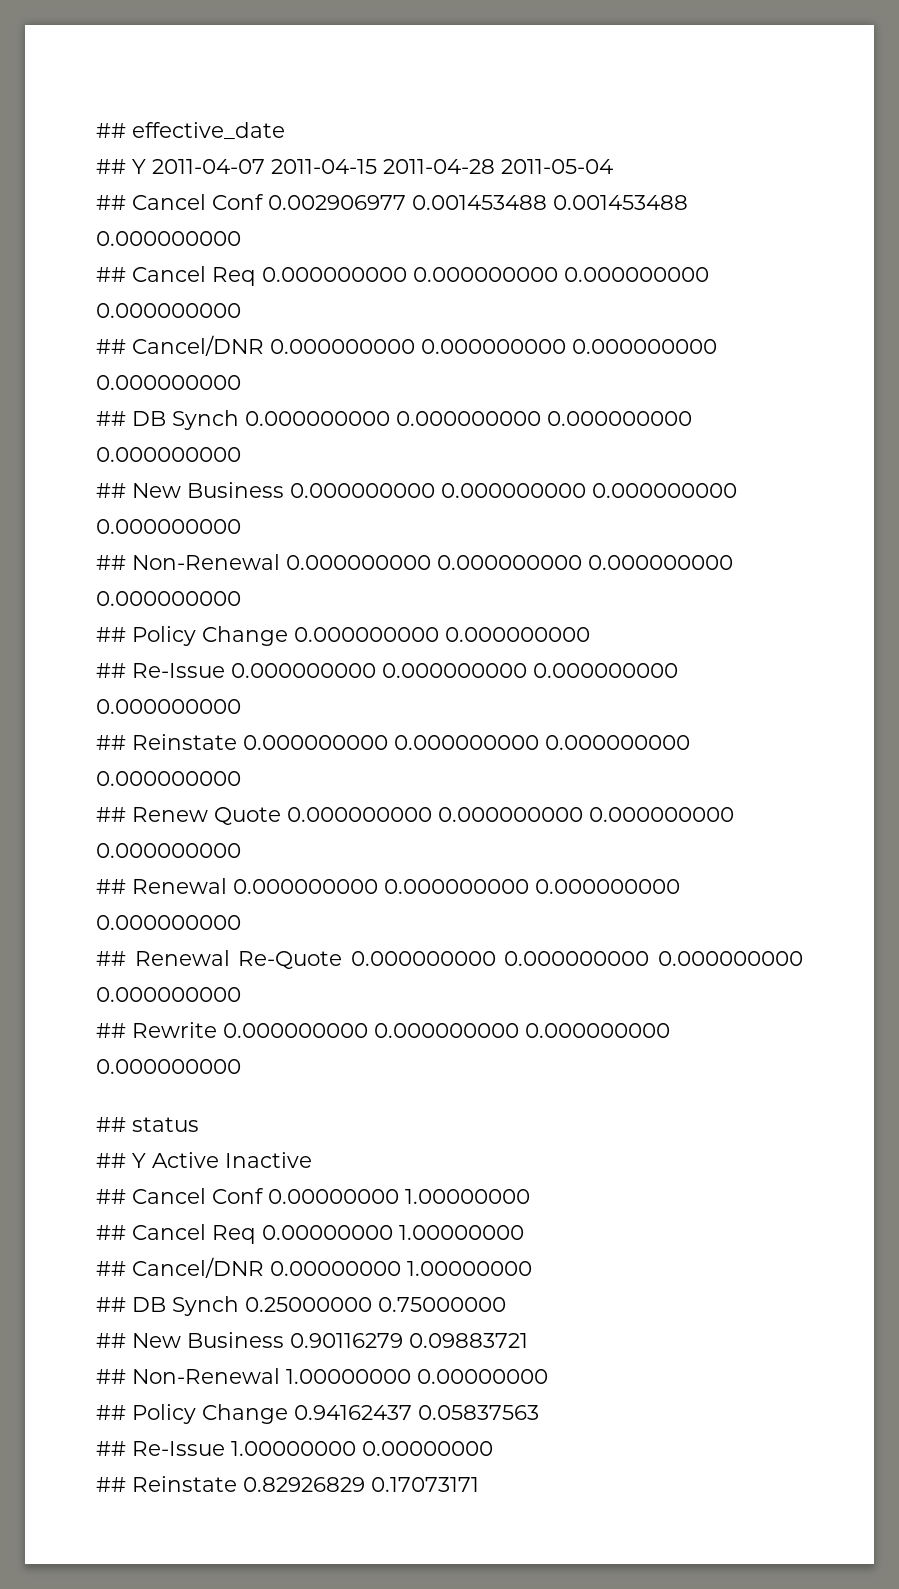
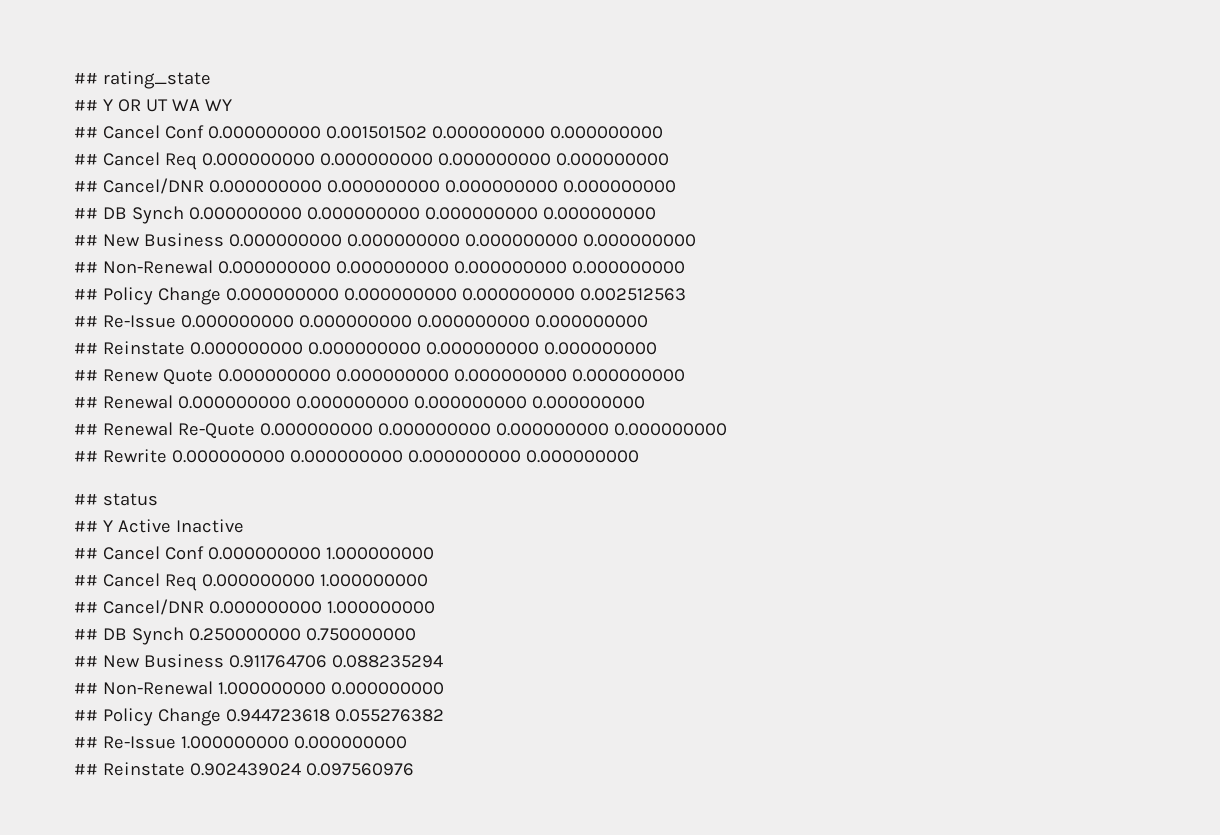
- ## effective_date
- ## Y 2011-04-07 2011-04-15 2011-04-28 2011-05-04
- ## Cancel Conf 0.002906977 0.001453488 0.001453488 0.000000000
+ ## rating_state
+ ## Y OR UT WA WY
+ ## Cancel Conf 0.000000000 0.001501502 0.000000000 0.000000000
- ## Policy Change 0.000000000 0.000000000
+ ## Policy Change 0.000000000 0.000000000 0.000000000 0.002512563
- ## Cancel Conf 0.00000000 1.00000000
- ## Cancel Req 0.00000000 1.00000000
- ## Cancel/DNR 0.00000000 1.00000000
- ## DB Synch 0.25000000 0.75000000
- ## New Business 0.90116279 0.09883721
- ## Non-Renewal 1.00000000 0.00000000
- ## Policy Change 0.94162437 0.05837563
- ## Re-Issue 1.00000000 0.00000000
- ## Reinstate 0.82926829 0.17073171
+ ## Cancel Conf 0.000000000 1.000000000
+ ## Cancel Req 0.000000000 1.000000000
+ ## Cancel/DNR 0.000000000 1.000000000
+ ## DB Synch 0.250000000 0.750000000
+ ## New Business 0.911764706 0.088235294
+ ## Non-Renewal 1.000000000 0.000000000
+ ## Policy Change 0.944723618 0.055276382
+ ## Re-Issue 1.000000000 0.000000000
+ ## Reinstate 0.902439024 0.097560976

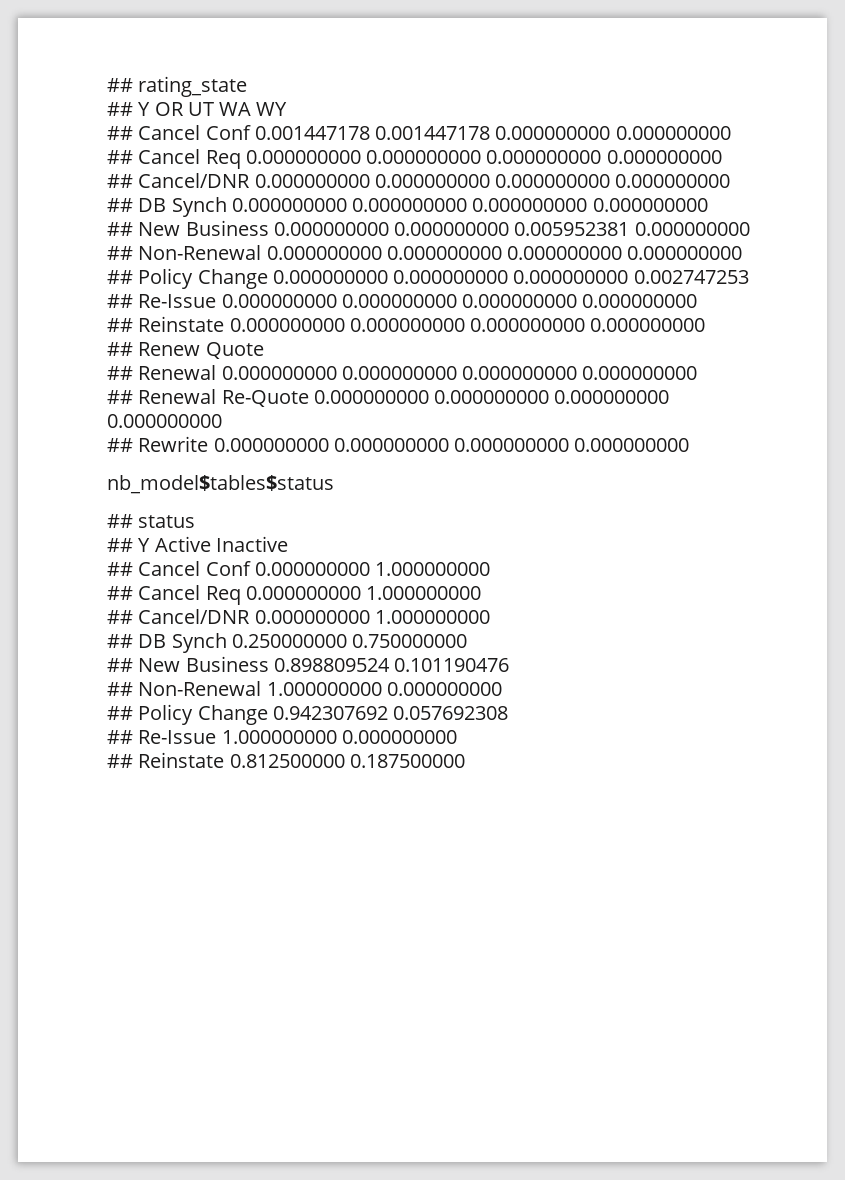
- ## Cancel Conf 0.000000000 0.001501502 0.000000000 0.000000000
+ ## Cancel Conf 0.001447178 0.001447178 0.000000000 0.000000000
- ## New Business 0.000000000 0.000000000 0.000000000 0.000000000
+ ## New Business 0.000000000 0.000000000 0.005952381 0.000000000
- ## Policy Change 0.000000000 0.000000000 0.000000000 0.002512563
+ ## Policy Change 0.000000000 0.000000000 0.000000000 0.002747253
- ## Renew Quote 0.000000000 0.000000000 0.000000000 0.000000000
+ ## Renew Quote
+ nb_model$tables$status
- ## New Business 0.911764706 0.088235294
+ ## New Business 0.898809524 0.101190476
- ## Policy Change 0.944723618 0.055276382
+ ## Policy Change 0.942307692 0.057692308
- ## Reinstate 0.902439024 0.097560976
+ ## Reinstate 0.812500000 0.187500000

